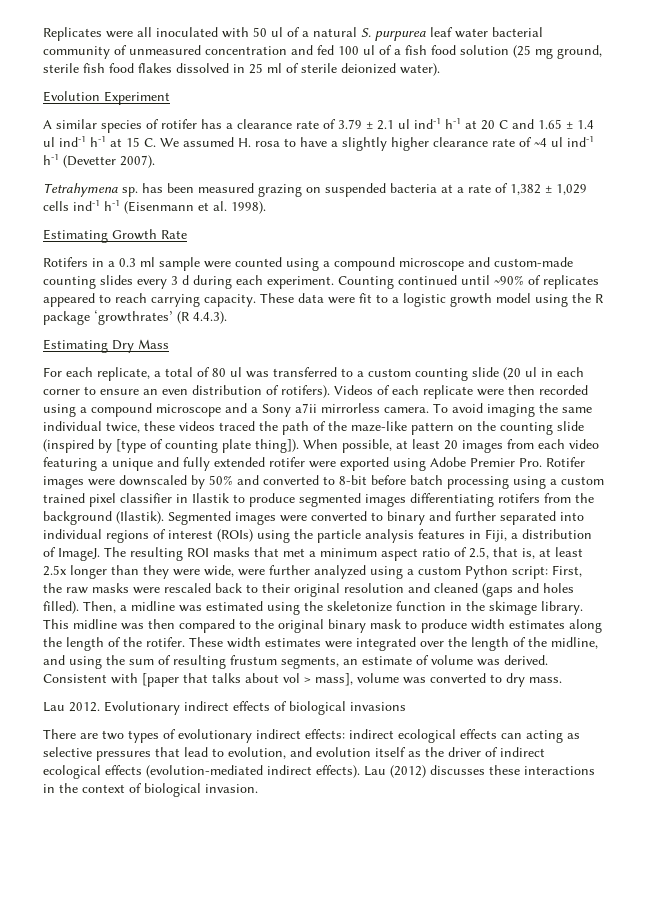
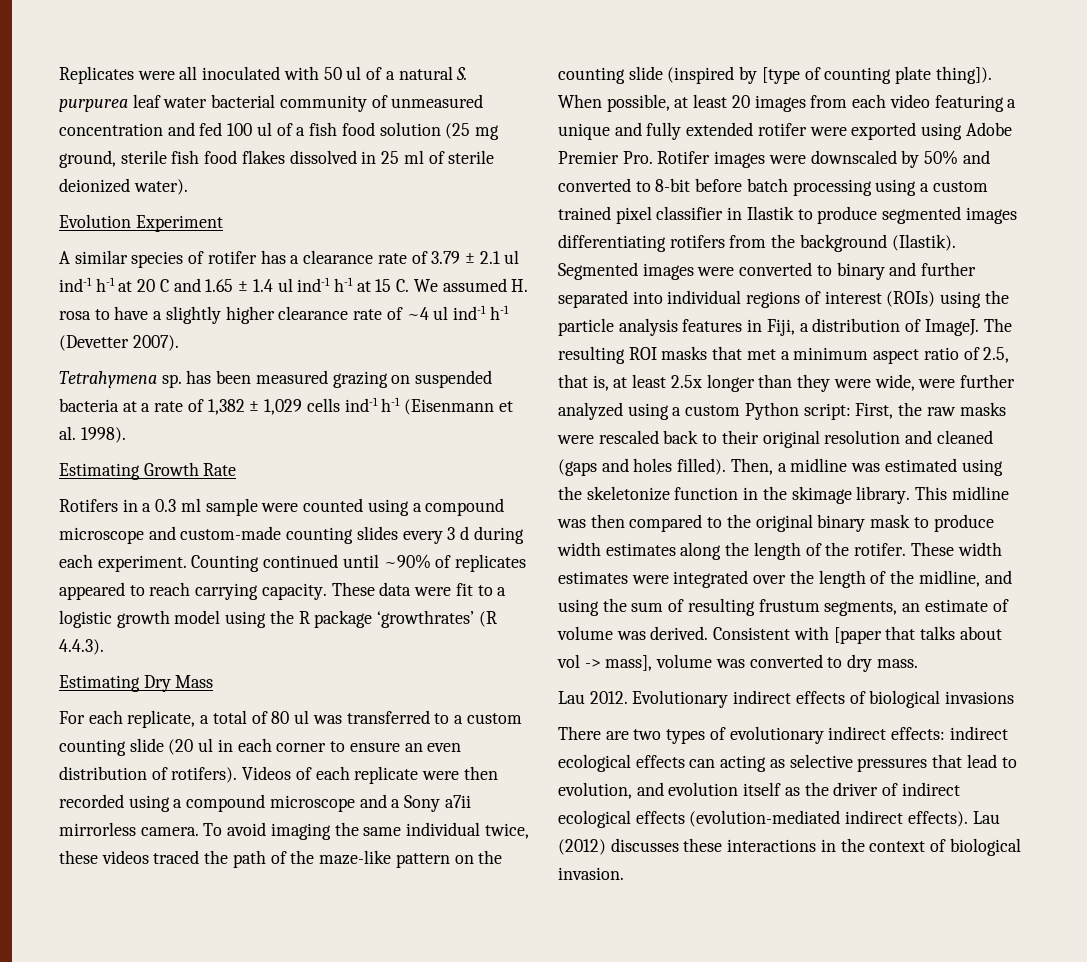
- Consistent with [paper that talks about vol > mass], volume was converted to dry mass.
+ Consistent with [paper that talks about vol -> mass], volume was converted to dry mass.

